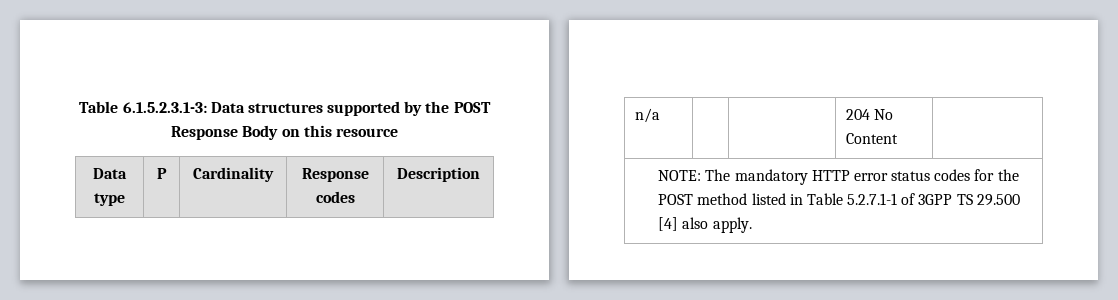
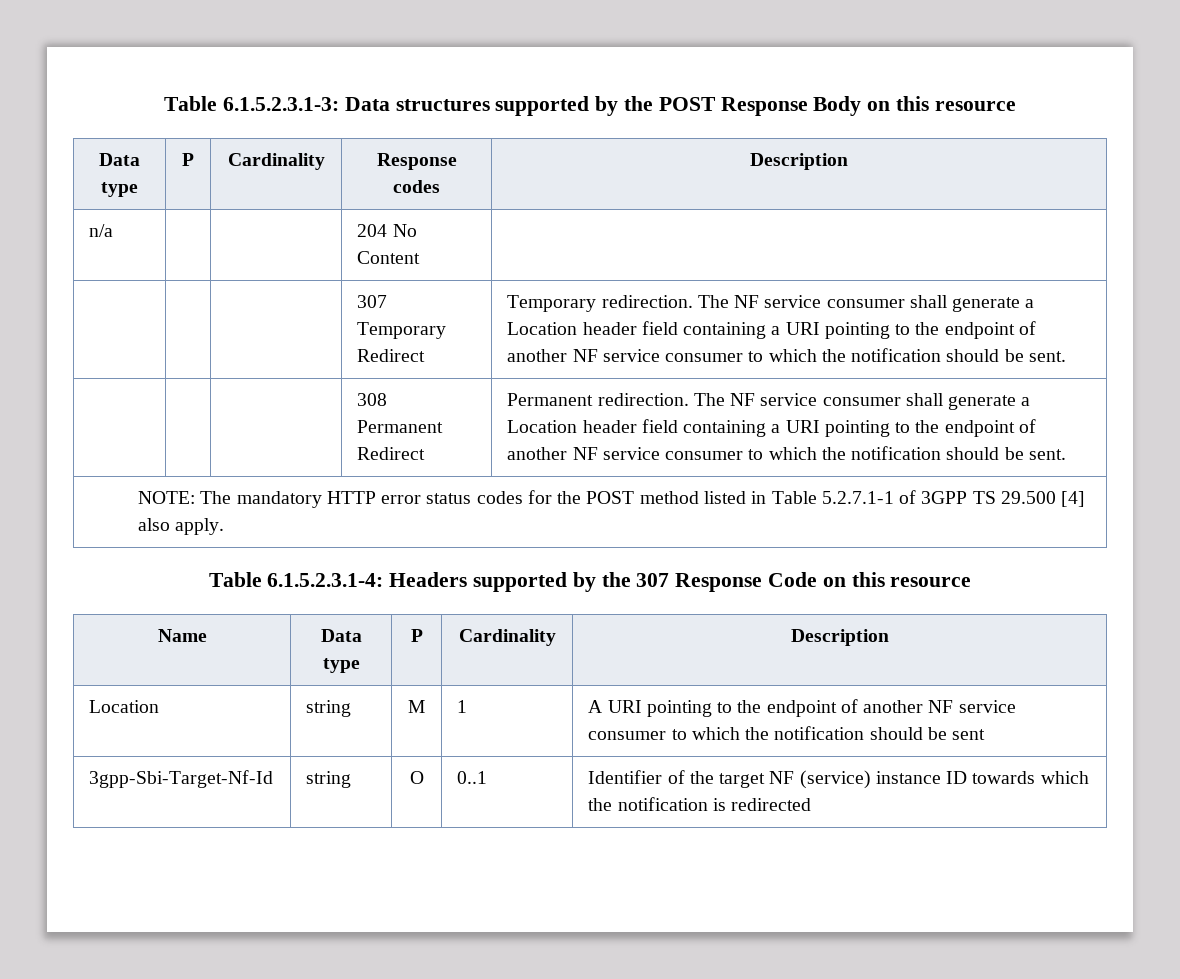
+ | | | 307 Temporary Redirect | Temporary redirection. The NF service consumer shall generate a Location header field containing a URI pointing to the endpoint of another NF service consumer to which the notification should be sent.
+ | | | 308 Permanent Redirect | Permanent redirection. The NF service consumer shall generate a Location header field containing a URI pointing to the endpoint of another NF service consumer to which the notification should be sent.
+ Table 6.1.5.2.3.1-4: Headers supported by the 307 Response Code on this resource
+ Name | Data type | P | Cardinality | Description
+ Location | string | M | 1 | A URI pointing to the endpoint of another NF service consumer to which the notification should be sent
+ 3gpp-Sbi-Target-Nf-Id | string | O | 0..1 | Identifier of the target NF (service) instance ID towards which the notification is redirected

